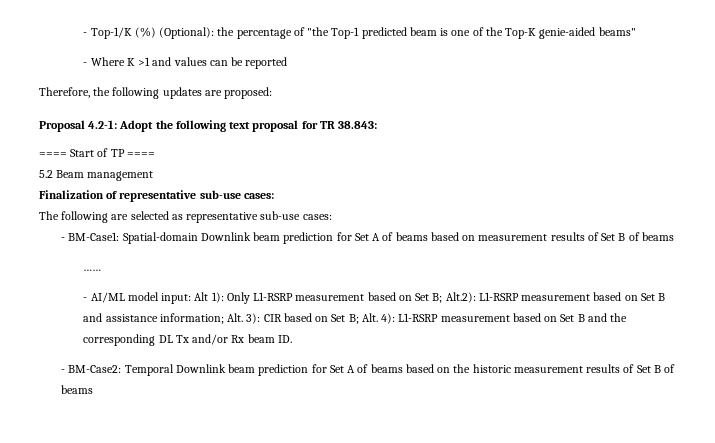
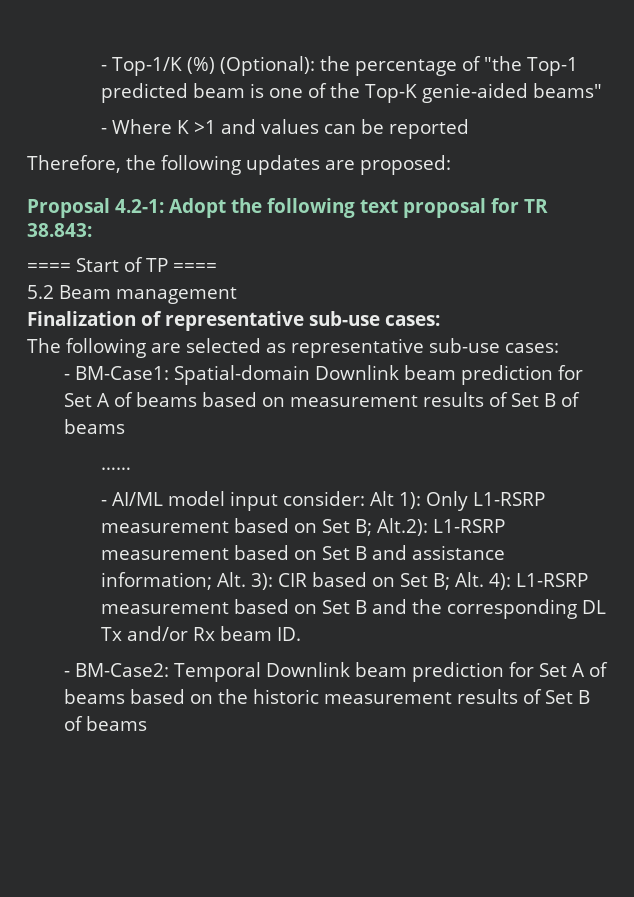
- - AI/ML model input: Alt 1): Only L1-RSRP measurement based on Set B; Alt.2): L1-RSRP measurement based on Set B and assistance information; Alt. 3): CIR based on Set B; Alt. 4): L1-RSRP measurement based on Set B and the corresponding DL Tx and/or Rx beam ID.
+ - AI/ML model input consider: Alt 1): Only L1-RSRP measurement based on Set B; Alt.2): L1-RSRP measurement based on Set B and assistance information; Alt. 3): CIR based on Set B; Alt. 4): L1-RSRP measurement based on Set B and the corresponding DL Tx and/or Rx beam ID.

